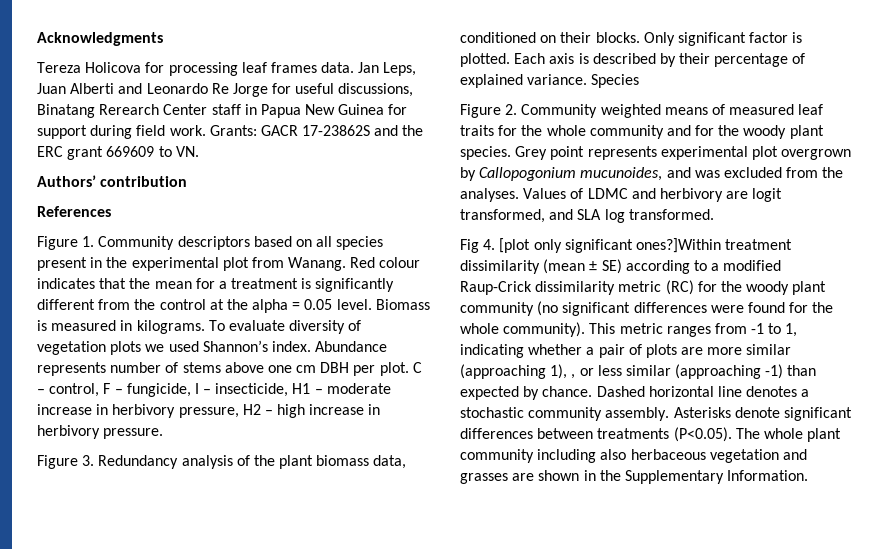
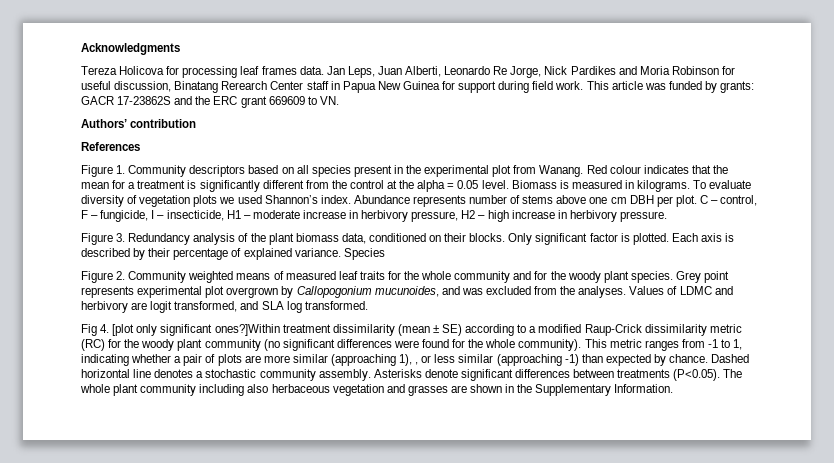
- Jan Leps, Juan Alberti and Leonardo Re Jorge for useful discussions, Binatang Rerearch Center staff in Papua New Guinea for support during field work.
+ Jan Leps, Juan Alberti, Leonardo Re Jorge, Nick Pardikes and Moria Robinson for useful discussion, Binatang Rerearch Center staff in Papua New Guinea for support during field work.
- Grants: GACR 17-23862S and the ERC grant 669609 to VN.
+ This article was funded by grants: GACR 17-23862S and the ERC grant 669609 to VN.

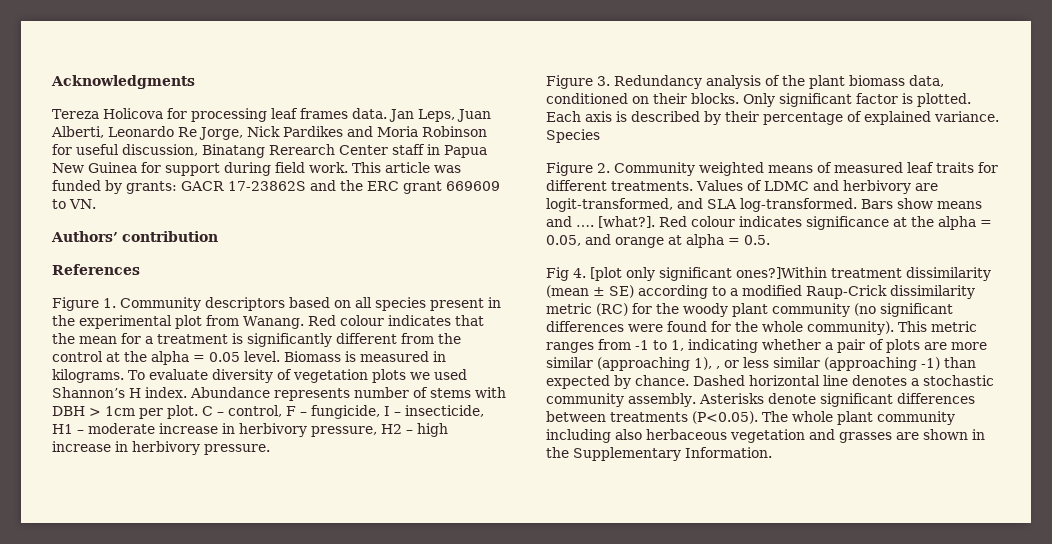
- To evaluate diversity of vegetation plots we used Shannon’s index.
+ To evaluate diversity of vegetation plots we used Shannon’s H index.
- Abundance represents number of stems above one cm DBH per plot.
+ Abundance represents number of stems with DBH > 1cm per plot.
- Figure 2. Community weighted means of measured leaf traits for the whole community and for the woody plant species. Grey point represents experimental plot overgrown by Callopogonium mucunoides, and was excluded from the analyses.
+ Figure 2. Community weighted means of measured leaf traits for different treatments.
- Values of LDMC and herbivory are logit transformed, and SLA log transformed.
+ Values of LDMC and herbivory are logit-transformed, and SLA log-transformed. Bars show means and …. [what?]. Red colour indicates significance at the alpha = 0.05, and orange at alpha = 0.5.

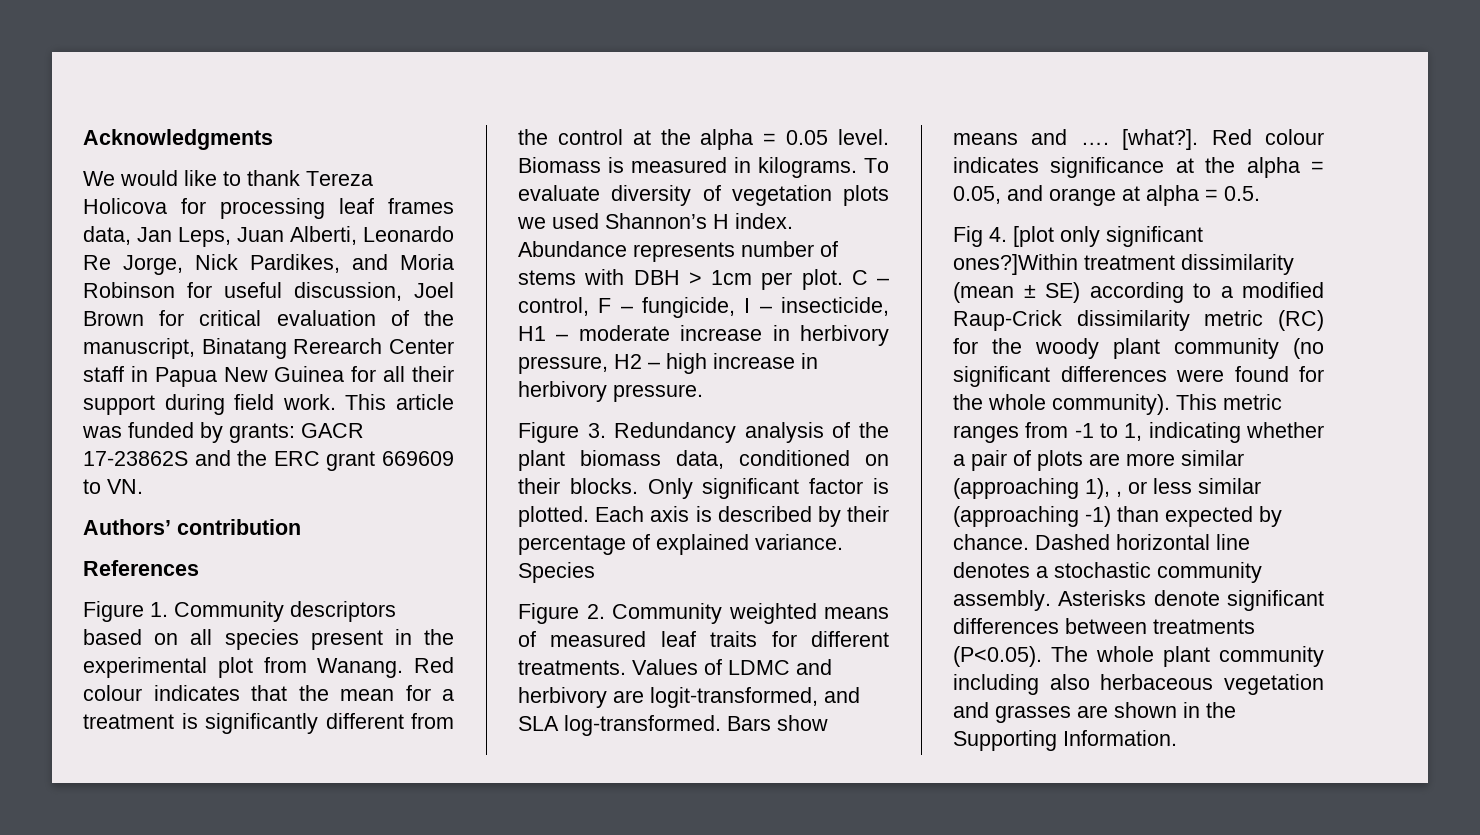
- Tereza Holicova for processing leaf frames data. Jan Leps, Juan Alberti, Leonardo Re Jorge, Nick Pardikes and Moria Robinson for useful discussion, Binatang Rerearch Center staff in Papua New Guinea for support during field work.
+ We would like to thank Tereza Holicova for processing leaf frames data, Jan Leps, Juan Alberti, Leonardo Re Jorge, Nick Pardikes, and Moria Robinson for useful discussion, Joel Brown for critical evaluation of the manuscript, Binatang Rerearch Center staff in Papua New Guinea for all their support during field work.
- Asterisks denote significant differences between treatments (P<0.05). The whole plant community including also herbaceous vegetation and grasses are shown in the Supplementary Information.
+ Asterisks denote significant differences between treatments (P<0.05). The whole plant community including also herbaceous vegetation and grasses are shown in the Supporting Information.

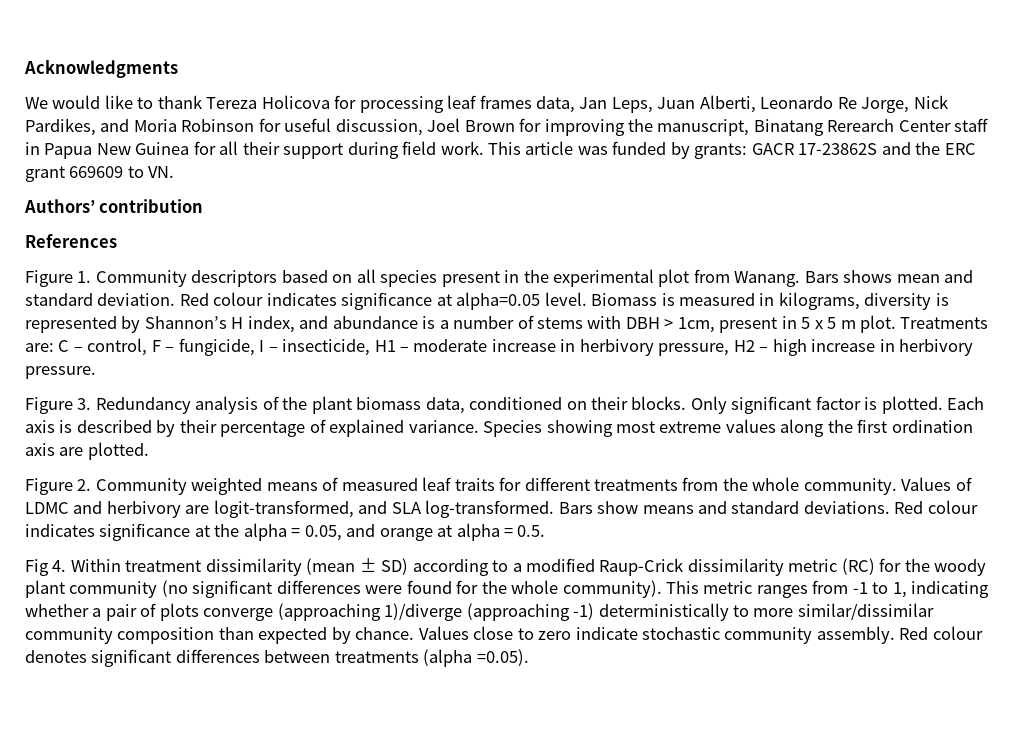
- We would like to thank Tereza Holicova for processing leaf frames data, Jan Leps, Juan Alberti, Leonardo Re Jorge, Nick Pardikes, and Moria Robinson for useful discussion, Joel Brown for critical evaluation of the manuscript, Binatang Rerearch Center staff in Papua New Guinea for all their support during field work.
+ We would like to thank Tereza Holicova for processing leaf frames data, Jan Leps, Juan Alberti, Leonardo Re Jorge, Nick Pardikes, and Moria Robinson for useful discussion, Joel Brown for improving the manuscript, Binatang Rerearch Center staff in Papua New Guinea for all their support during field work.
- Red colour indicates that the mean for a treatment is significantly different from the control at the alpha = 0.05 level.
+ Bars shows mean and standard deviation. Red colour indicates significance at alpha=0.05 level.
- Biomass is measured in kilograms. To evaluate diversity of vegetation plots we used Shannon’s H index. Abundance represents number of stems with DBH > 1cm per plot. C – control, F – fungicide, I – insecticide, H1 – moderate increase in herbivory pressure, H2 – high increase in herbivory pressure.
+ Biomass is measured in kilograms, diversity is represented by Shannon’s H index, and abundance is a number of stems with DBH > 1cm, present in 5 x 5 m plot. Treatments are: C – control, F – fungicide, I – insecticide, H1 – moderate increase in herbivory pressure, H2 – high increase in herbivory pressure.
- Species
+ Species showing most extreme values along the first ordination axis are plotted.
- Figure 2. Community weighted means of measured leaf traits for different treatments.
+ Figure 2. Community weighted means of measured leaf traits for different treatments from the whole community.
- Bars show means and …. [what?].
+ Bars show means and standard deviations.
- Fig 4. [plot only significant ones?]Within treatment dissimilarity (mean ± SE) according to a modified Raup-Crick dissimilarity metric (RC) for the woody plant community (no significant differences were found for the whole community).
+ Fig 4. Within treatment dissimilarity (mean ± SD) according to a modified Raup-Crick dissimilarity metric (RC) for the woody plant community (no significant differences were found for the whole community).
- This metric ranges from -1 to 1, indicating whether a pair of plots are more similar (approaching 1), , or less similar (approaching -1) than expected by chance. Dashed horizontal line denotes a stochastic community assembly. Asterisks denote significant differences between treatments (P<0.05). The whole plant community including also herbaceous vegetation and grasses are shown in the Supporting Information.
+ This metric ranges from -1 to 1, indicating whether a pair of plots converge (approaching 1)/diverge (approaching -1) deterministically to more similar/dissimilar community composition than expected by chance. Values close to zero indicate stochastic community assembly. Red colour denotes significant differences between treatments (alpha =0.05).

